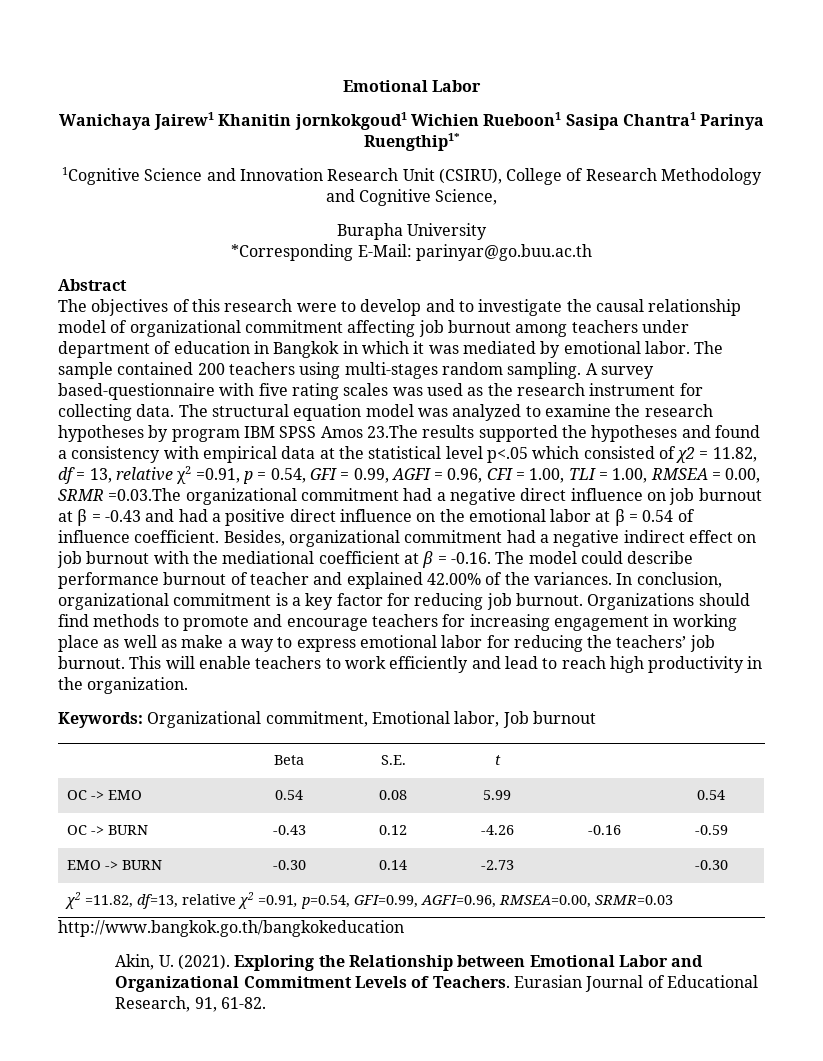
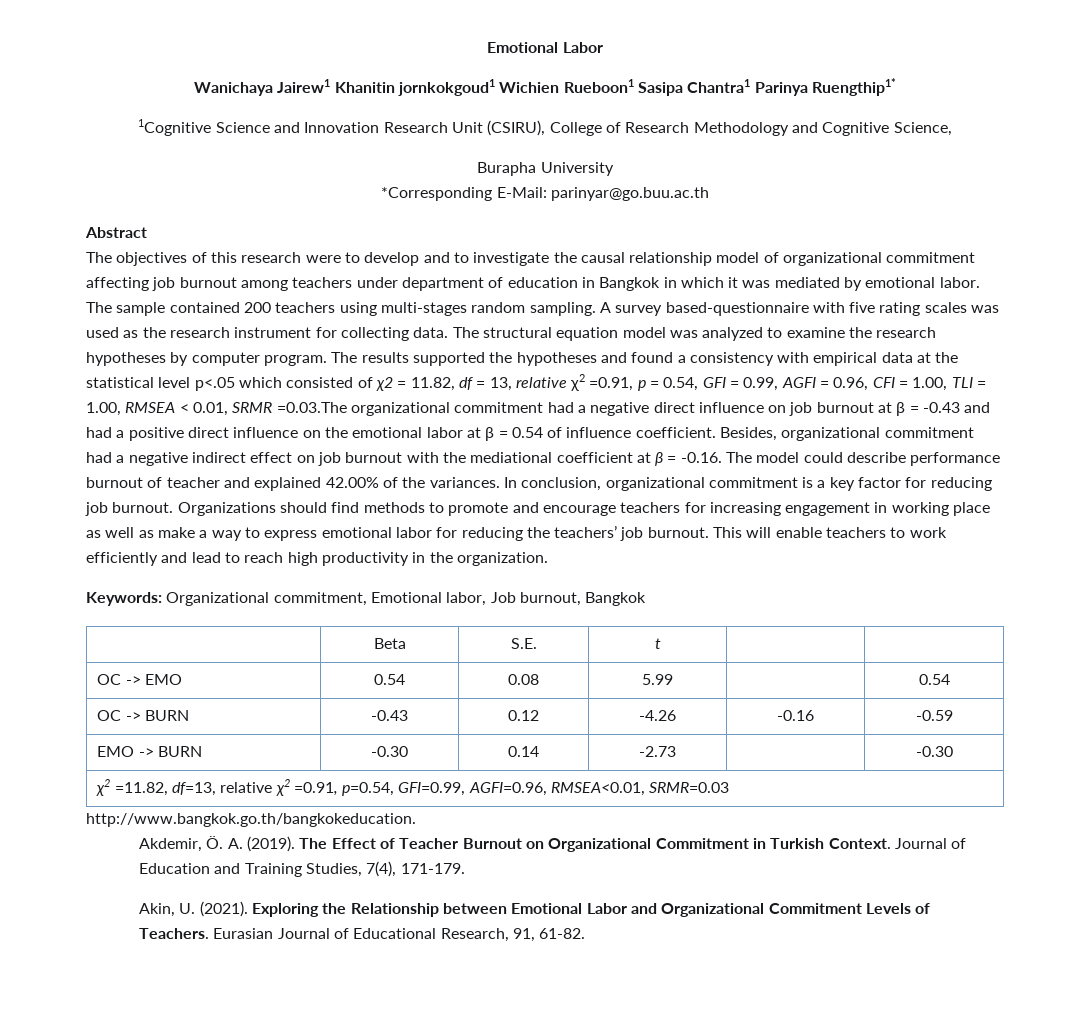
- The structural equation model was analyzed to examine the research hypotheses by program IBM SPSS Amos 23.The results supported the hypotheses and found a consistency with empirical data at the statistical level p<.05 which consisted of χ2 = 11.82, df = 13, relative χ2 =0.91, p = 0.54, GFI = 0.99, AGFI = 0.96, CFI = 1.00, TLI = 1.00, RMSEA = 0.00, SRMR =0.03.The organizational commitment had a negative direct influence on job burnout at β = -0.43 and had a positive direct influence on the emotional labor at β = 0.54 of influence coefficient.
+ The structural equation model was analyzed to examine the research hypotheses by computer program. The results supported the hypotheses and found a consistency with empirical data at the statistical level p<.05 which consisted of χ2 = 11.82, df = 13, relative χ2 =0.91, p = 0.54, GFI = 0.99, AGFI = 0.96, CFI = 1.00, TLI = 1.00, RMSEA < 0.01, SRMR =0.03.The organizational commitment had a negative direct influence on job burnout at β = -0.43 and had a positive direct influence on the emotional labor at β = 0.54 of influence coefficient.
- Keywords: Organizational commitment, Emotional labor, Job burnout
+ Keywords: Organizational commitment, Emotional labor, Job burnout, Bangkok
- χ2 =11.82, df=13, relative χ2 =0.91, p=0.54, GFI=0.99, AGFI=0.96, RMSEA=0.00, SRMR=0.03
+ χ2 =11.82, df=13, relative χ2 =0.91, p=0.54, GFI=0.99, AGFI=0.96, RMSEA<0.01, SRMR=0.03
- http://www.bangkok.go.th/bangkokeducation
+ http://www.bangkok.go.th/bangkokeducation.
+ Akdemir, Ö. A. (2019). The Effect of Teacher Burnout on Organizational Commitment in Turkish Context. Journal of Education and Training Studies, 7(4), 171-179.

